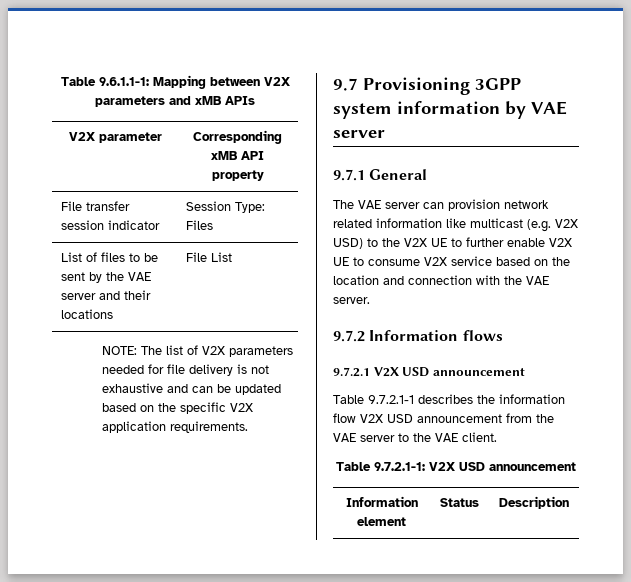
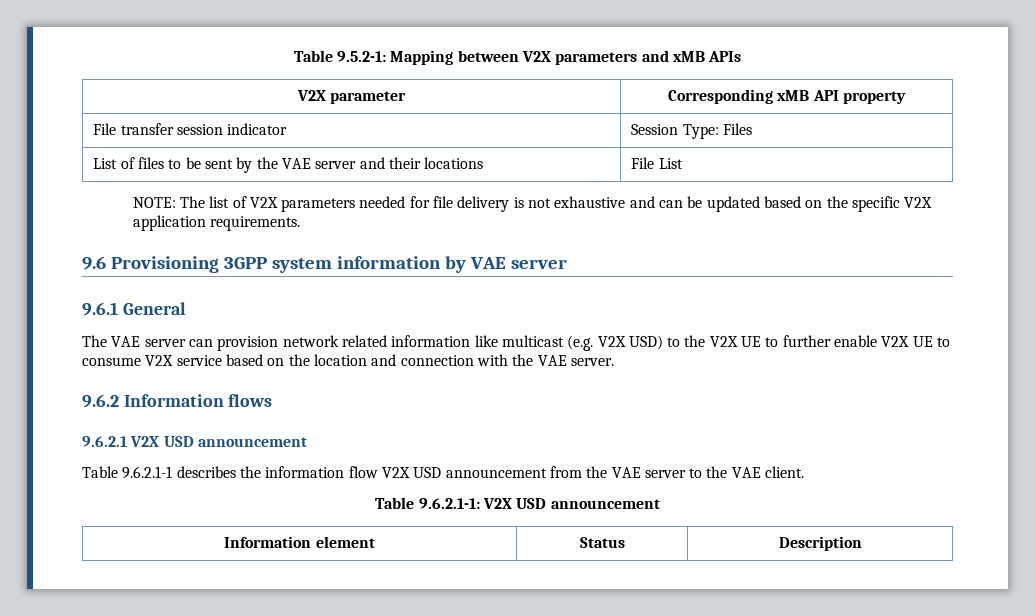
- Table 9.6.1.1-1: Mapping between V2X parameters and xMB APIs
+ Table 9.5.2-1: Mapping between V2X parameters and xMB APIs
- 9.7 Provisioning 3GPP system information by VAE server
+ 9.6 Provisioning 3GPP system information by VAE server
- 9.7.1 General
+ 9.6.1 General
- 9.7.2 Information flows
+ 9.6.2 Information flows
- 9.7.2.1 V2X USD announcement
+ 9.6.2.1 V2X USD announcement
- Table 9.7.2.1-1 describes the information flow V2X USD announcement from the VAE server to the VAE client.
+ Table 9.6.2.1-1 describes the information flow V2X USD announcement from the VAE server to the VAE client.
- Table 9.7.2.1-1: V2X USD announcement
+ Table 9.6.2.1-1: V2X USD announcement

